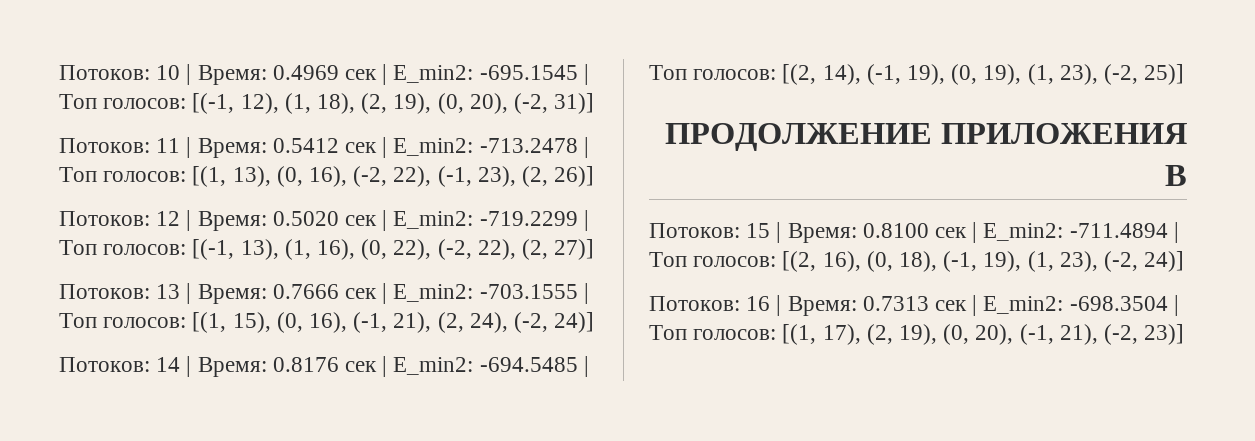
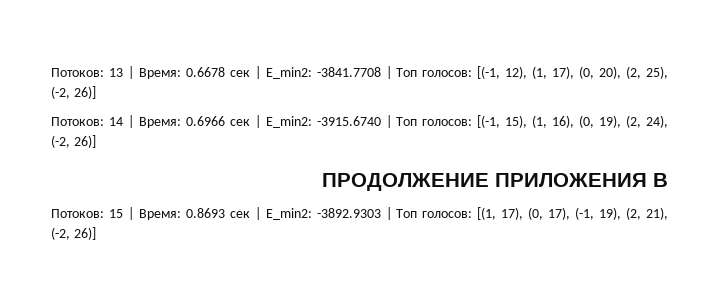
- Потоков: 10 | Время: 0.4969 сек | E_min2: -695.1545 | Топ голосов: [(-1, 12), (1, 18), (2, 19), (0, 20), (-2, 31)]
- Потоков: 11 | Время: 0.5412 сек | E_min2: -713.2478 | Топ голосов: [(1, 13), (0, 16), (-2, 22), (-1, 23), (2, 26)]
- Потоков: 12 | Время: 0.5020 сек | E_min2: -719.2299 | Топ голосов: [(-1, 13), (1, 16), (0, 22), (-2, 22), (2, 27)]
- Потоков: 13 | Время: 0.7666 сек | E_min2: -703.1555 | Топ голосов: [(1, 15), (0, 16), (-1, 21), (2, 24), (-2, 24)]
+ Потоков: 13 | Время: 0.6678 сек | E_min2: -3841.7708 | Топ голосов: [(-1, 12), (1, 17), (0, 20), (2, 25), (-2, 26)]
- Потоков: 14 | Время: 0.8176 сек | E_min2: -694.5485 | Топ голосов: [(2, 14), (-1, 19), (0, 19), (1, 23), (-2, 25)]
+ Потоков: 14 | Время: 0.6966 сек | E_min2: -3915.6740 | Топ голосов: [(-1, 15), (1, 16), (0, 19), (2, 24), (-2, 26)]
- Потоков: 15 | Время: 0.8100 сек | E_min2: -711.4894 | Топ голосов: [(2, 16), (0, 18), (-1, 19), (1, 23), (-2, 24)]
- Потоков: 16 | Время: 0.7313 сек | E_min2: -698.3504 | Топ голосов: [(1, 17), (2, 19), (0, 20), (-1, 21), (-2, 23)]
+ Потоков: 15 | Время: 0.8693 сек | E_min2: -3892.9303 | Топ голосов: [(1, 17), (0, 17), (-1, 19), (2, 21), (-2, 26)]

